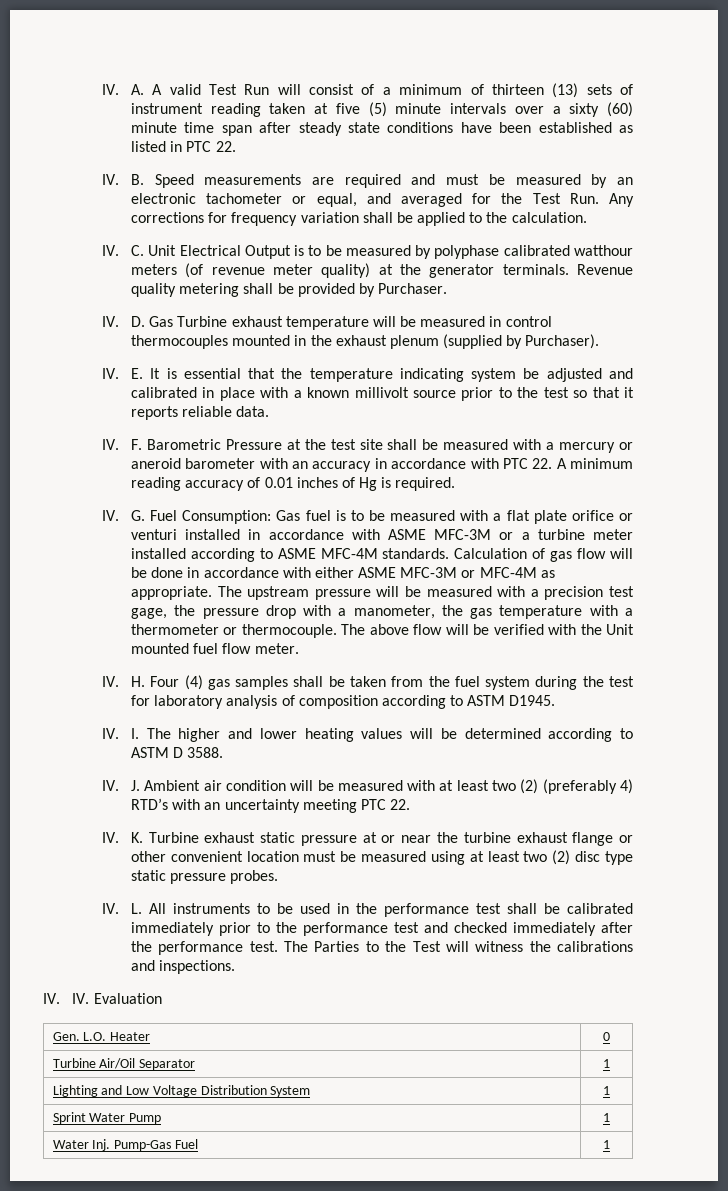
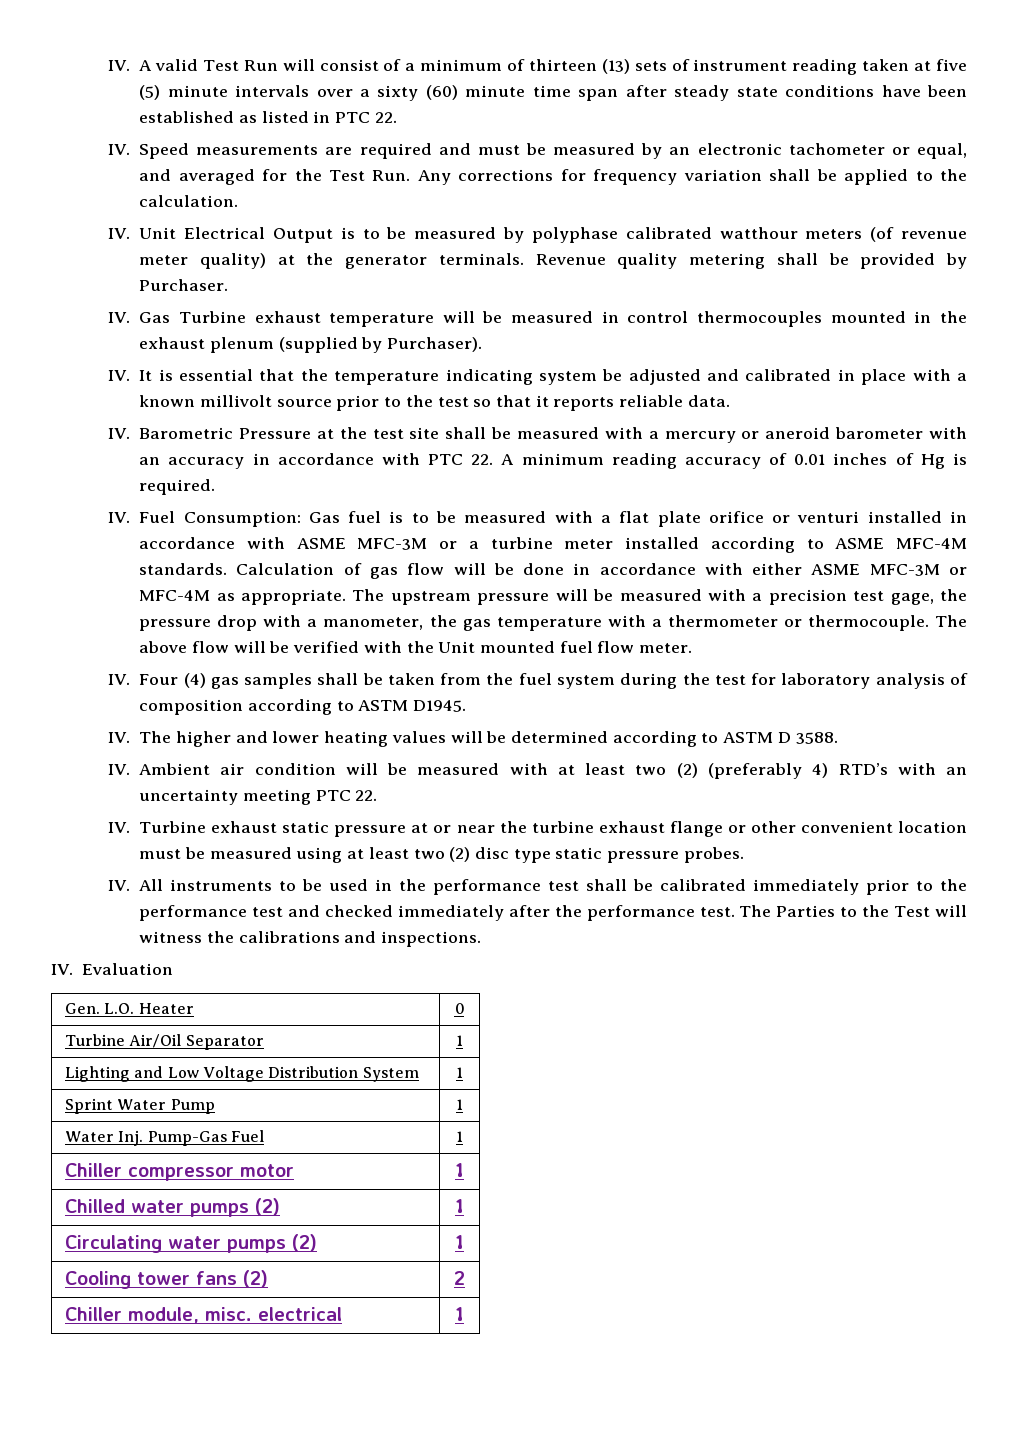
- IV. A. A valid Test Run will consist of a minimum of thirteen (13) sets of instrument reading taken at five (5) minute intervals over a sixty (60) minute time span after steady state conditions have been established as listed in PTC 22.
+ IV. A valid Test Run will consist of a minimum of thirteen (13) sets of instrument reading taken at five (5) minute intervals over a sixty (60) minute time span after steady state conditions have been established as listed in PTC 22.
- IV. B. Speed measurements are required and must be measured by an electronic tachometer or equal, and averaged for the Test Run. Any corrections for frequency variation shall be applied to the calculation.
+ IV. Speed measurements are required and must be measured by an electronic tachometer or equal, and averaged for the Test Run. Any corrections for frequency variation shall be applied to the calculation.
- IV. C. Unit Electrical Output is to be measured by polyphase calibrated watthour meters (of revenue meter quality) at the generator terminals.
+ IV. Unit Electrical Output is to be measured by polyphase calibrated watthour meters (of revenue meter quality) at the generator terminals.
- IV. D. Gas Turbine exhaust temperature will be measured in control thermocouples mounted in the exhaust plenum (supplied by Purchaser).
+ IV. Gas Turbine exhaust temperature will be measured in control thermocouples mounted in the exhaust plenum (supplied by Purchaser).
- IV. E. It is essential that the temperature indicating system be adjusted and calibrated in place with a known millivolt source prior to the test so that it reports reliable data.
+ IV. It is essential that the temperature indicating system be adjusted and calibrated in place with a known millivolt source prior to the test so that it reports reliable data.
- IV. F. Barometric Pressure at the test site shall be measured with a mercury or aneroid barometer with an accuracy in accordance with PTC 22. A minimum reading accuracy of 0.01 inches of Hg is required.
+ IV. Barometric Pressure at the test site shall be measured with a mercury or aneroid barometer with an accuracy in accordance with PTC 22. A minimum reading accuracy of 0.01 inches of Hg is required.
- IV. G. Fuel Consumption: Gas fuel is to be measured with a flat plate orifice or venturi installed in accordance with ASME MFC-3M or a turbine meter installed according to ASME MFC-4M standards.
+ IV. Fuel Consumption: Gas fuel is to be measured with a flat plate orifice or venturi installed in accordance with ASME MFC-3M or a turbine meter installed according to ASME MFC-4M standards.
- IV. H. Four (4) gas samples shall be taken from the fuel system during the test for laboratory analysis of composition according to ASTM D1945.
+ IV. Four (4) gas samples shall be taken from the fuel system during the test for laboratory analysis of composition according to ASTM D1945.
- IV. I. The higher and lower heating values will be determined according to ASTM D 3588.
+ IV. The higher and lower heating values will be determined according to ASTM D 3588.
- IV. J. Ambient air condition will be measured with at least two (2) (preferably 4) RTD’s with an uncertainty meeting PTC 22.
+ IV. Ambient air condition will be measured with at least two (2) (preferably 4) RTD’s with an uncertainty meeting PTC 22.
- IV. K. Turbine exhaust static pressure at or near the turbine exhaust flange or other convenient location must be measured using at least two (2) disc type static pressure probes.
+ IV. Turbine exhaust static pressure at or near the turbine exhaust flange or other convenient location must be measured using at least two (2) disc type static pressure probes.
- IV. L. All instruments to be used in the performance test shall be calibrated immediately prior to the performance test and checked immediately after the performance test.
+ IV. All instruments to be used in the performance test shall be calibrated immediately prior to the performance test and checked immediately after the performance test.
- IV. IV. Evaluation
+ IV. Evaluation
+ Chiller compressor motor | 1
+ Chilled water pumps (2) | 1
+ Circulating water pumps (2) | 1
+ Cooling tower fans (2) | 2
+ Chiller module, misc. electrical | 1

